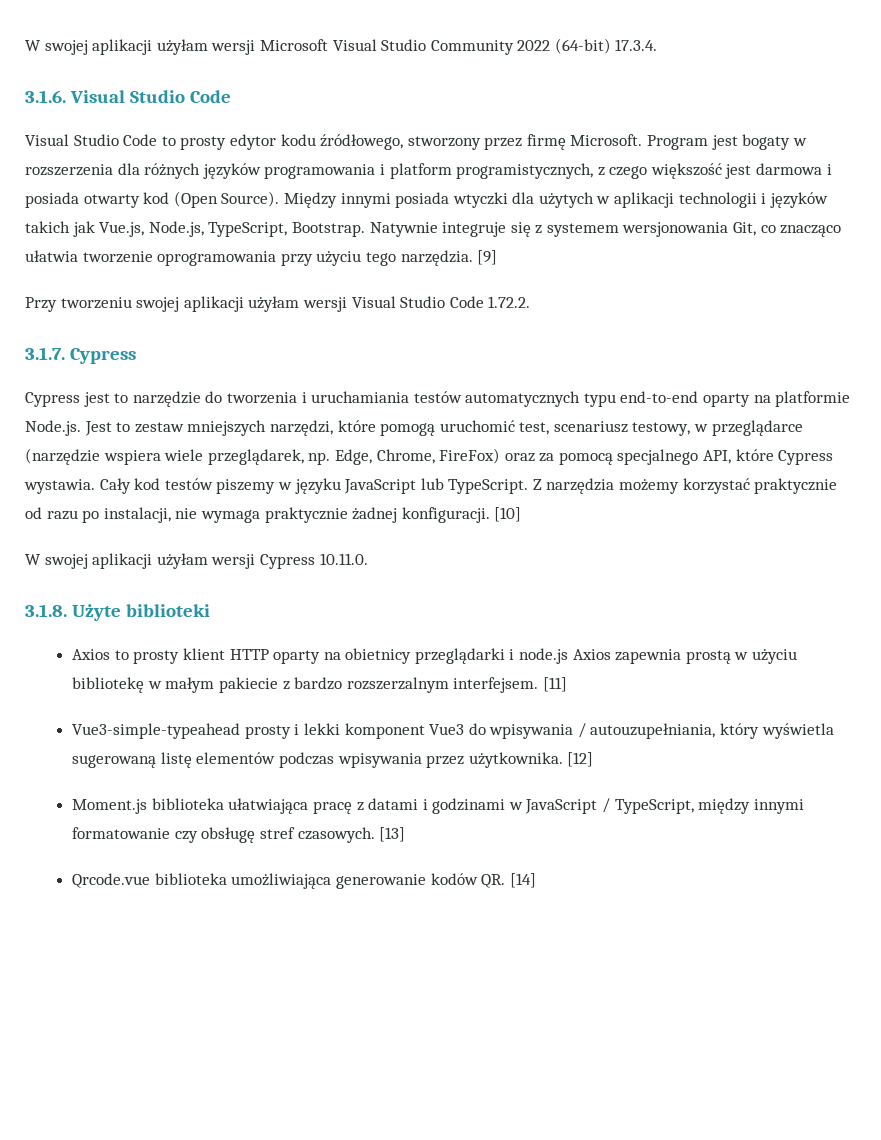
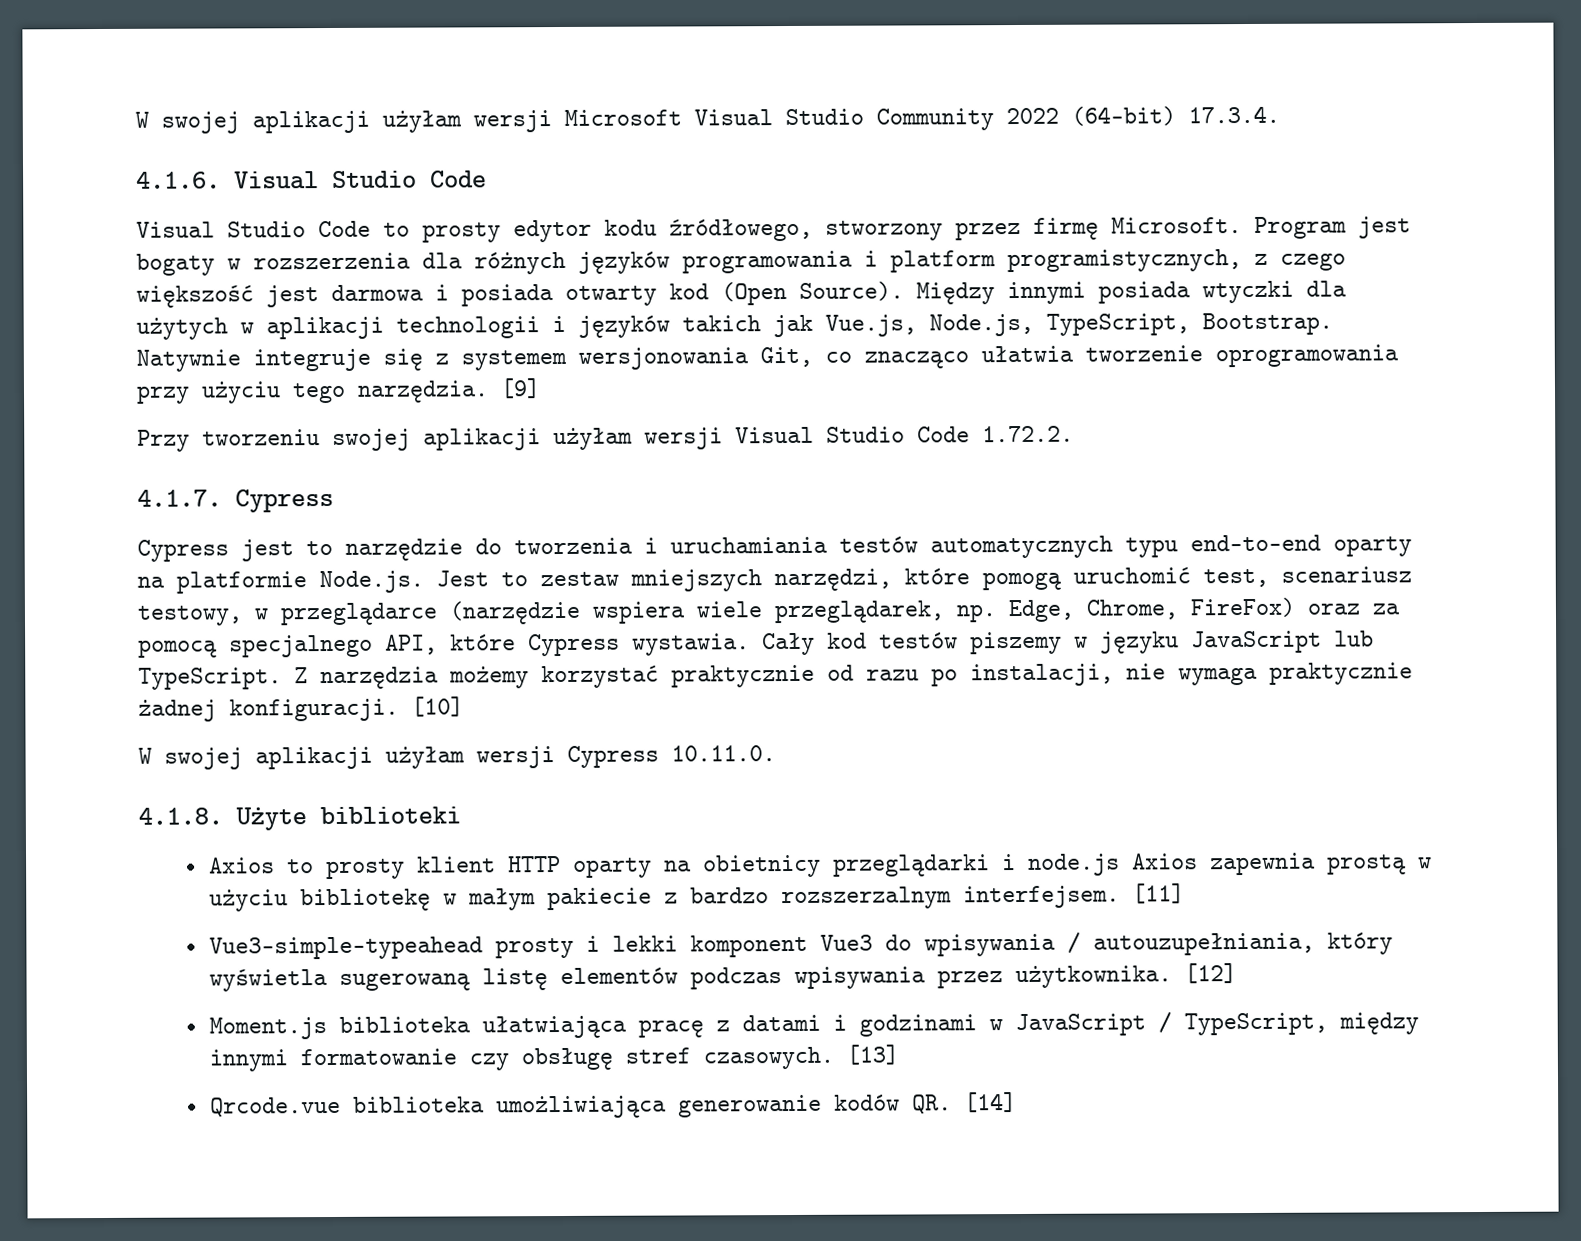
- 3.1.6. Visual Studio Code
+ 4.1.6. Visual Studio Code
- 3.1.7. Cypress
+ 4.1.7. Cypress
- 3.1.8. Użyte biblioteki
+ 4.1.8. Użyte biblioteki

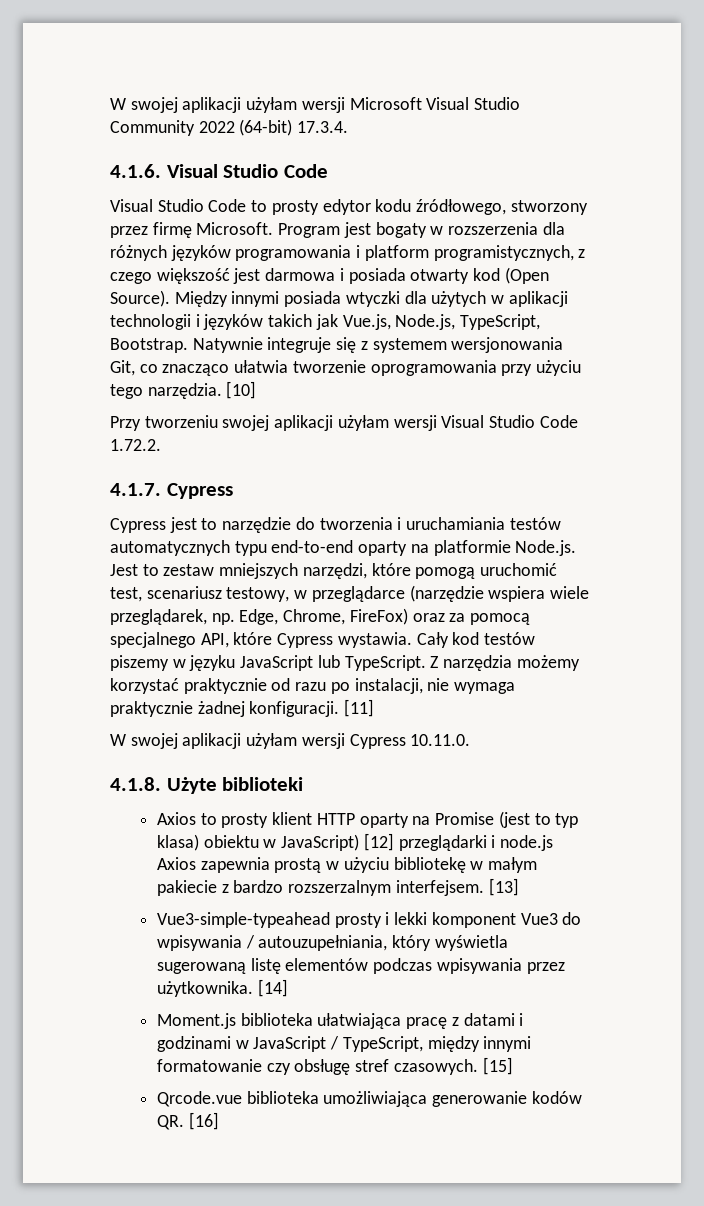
- [9]
+ [10]
- [10]
+ [11]
- Axios to prosty klient HTTP oparty na obietnicy przeglądarki i node.js Axios zapewnia prostą w użyciu bibliotekę w małym pakiecie z bardzo rozszerzalnym interfejsem.
+ Axios to prosty klient HTTP oparty na Promise (jest to typ klasa) obiektu w JavaScript) [12] przeglądarki i node.js Axios zapewnia prostą w użyciu bibliotekę w małym pakiecie z bardzo rozszerzalnym interfejsem.
- [11]
+ [13]
- [12]
+ [14]
- [13]
+ [15]
- Qrcode.vue biblioteka umożliwiająca generowanie kodów QR. [14]
+ Qrcode.vue biblioteka umożliwiająca generowanie kodów QR. [16]

